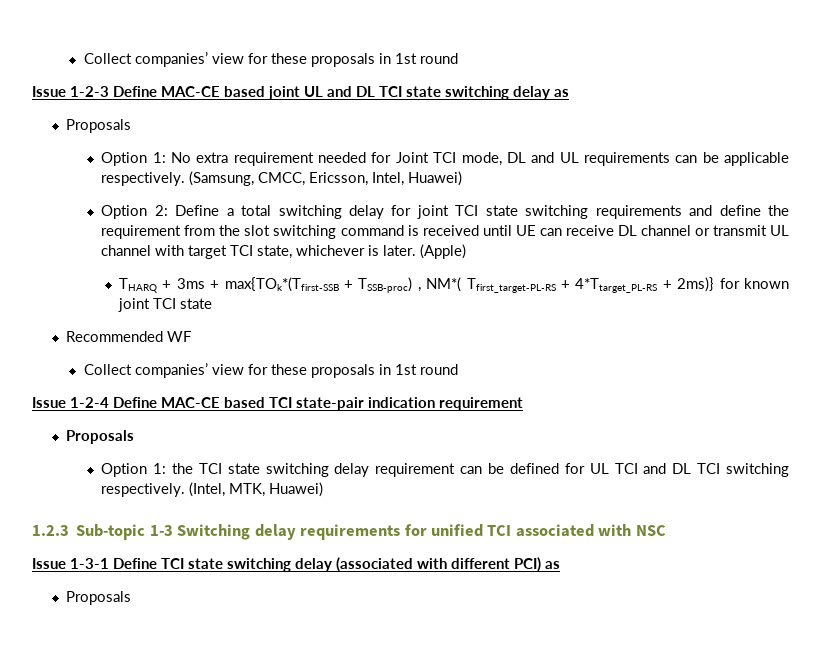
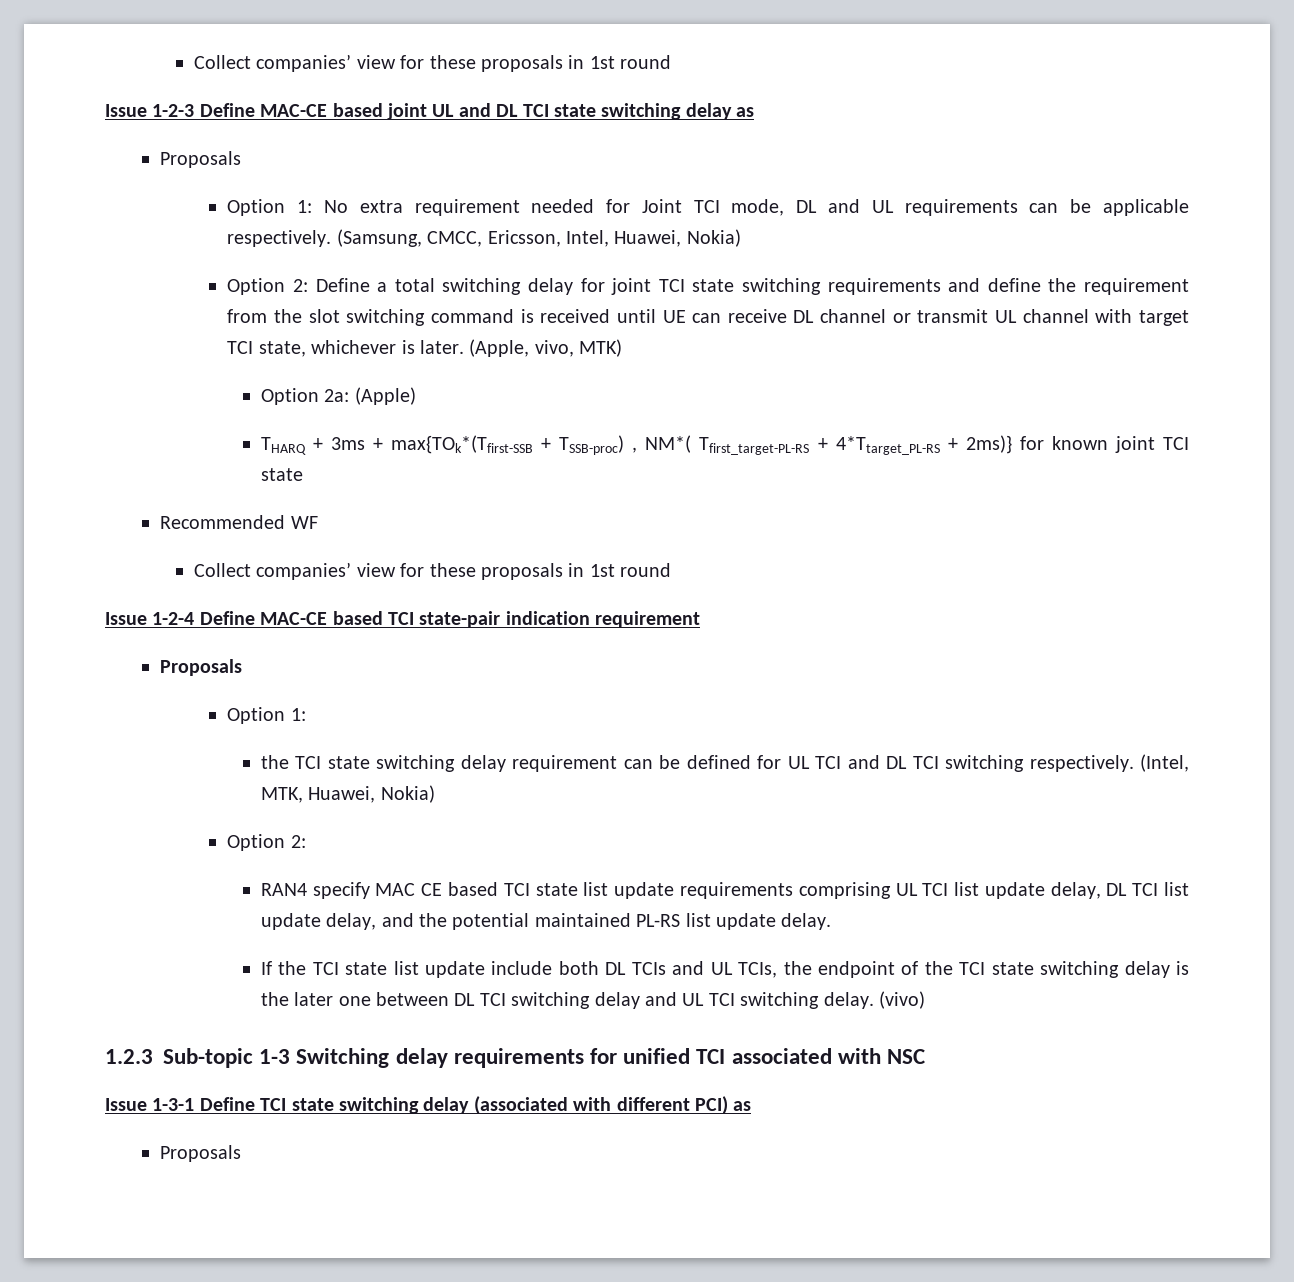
- (Samsung, CMCC, Ericsson, Intel, Huawei)
+ (Samsung, CMCC, Ericsson, Intel, Huawei, Nokia)
- (Apple)
+ (Apple, vivo, MTK)
+ Option 2a: (Apple)
  Issue 1-2-4 Define MAC-CE based TCI state-pair indication requirement
  Proposals
- Option 1: the TCI state switching delay requirement can be defined for UL TCI and DL TCI switching respectively.
+ Option 1:
+ the TCI state switching delay requirement can be defined for UL TCI and DL TCI switching respectively.
- (Intel, MTK, Huawei)
+ (Intel, MTK, Huawei, Nokia)
+ Option 2:
+ RAN4 specify MAC CE based TCI state list update requirements comprising UL TCI list update delay, DL TCI list update delay, and the potential maintained PL-RS list update delay.
+ If the TCI state list update include both DL TCIs and UL TCIs, the endpoint of the TCI state switching delay is the later one between DL TCI switching delay and UL TCI switching delay. (vivo)

